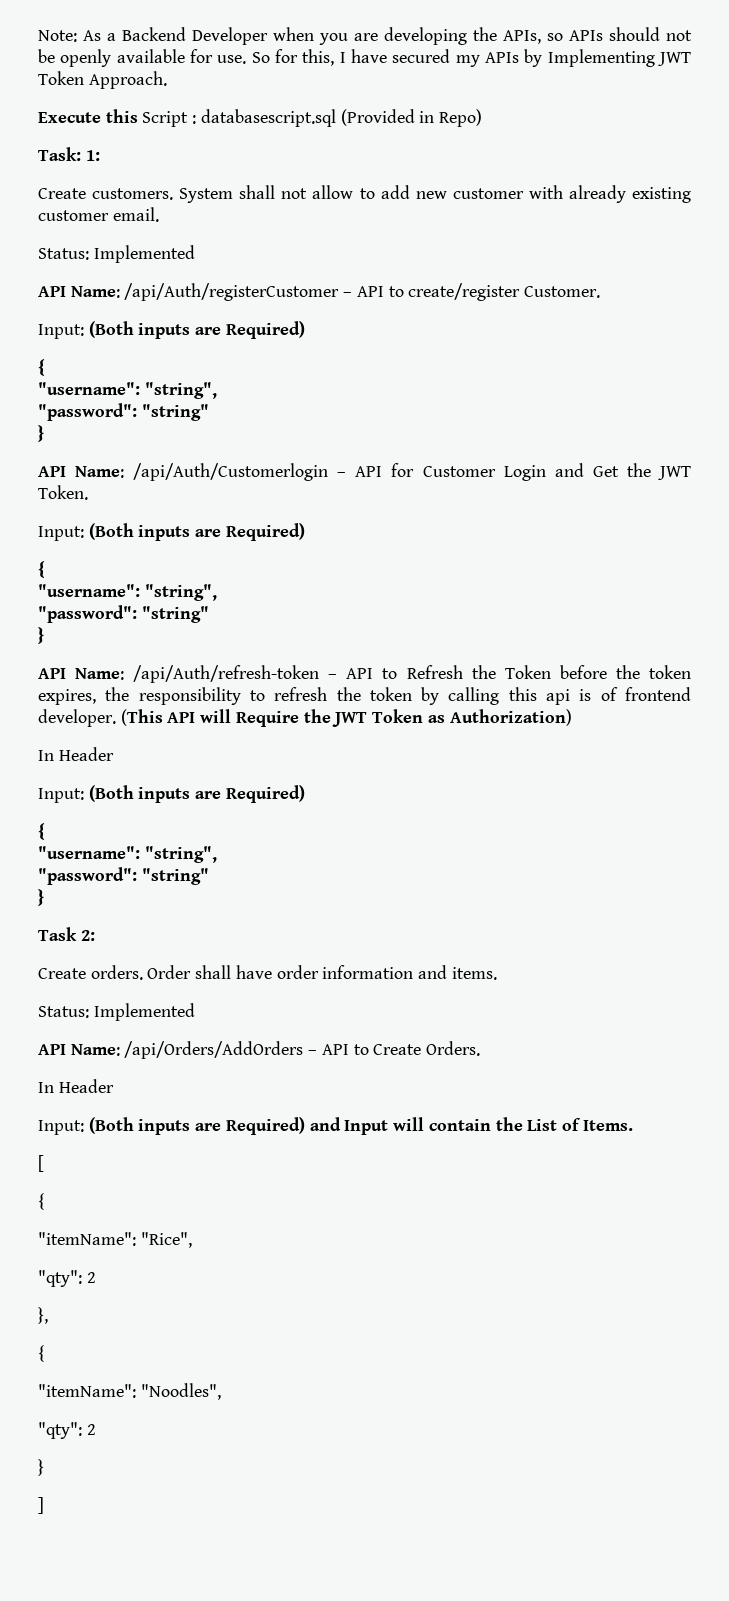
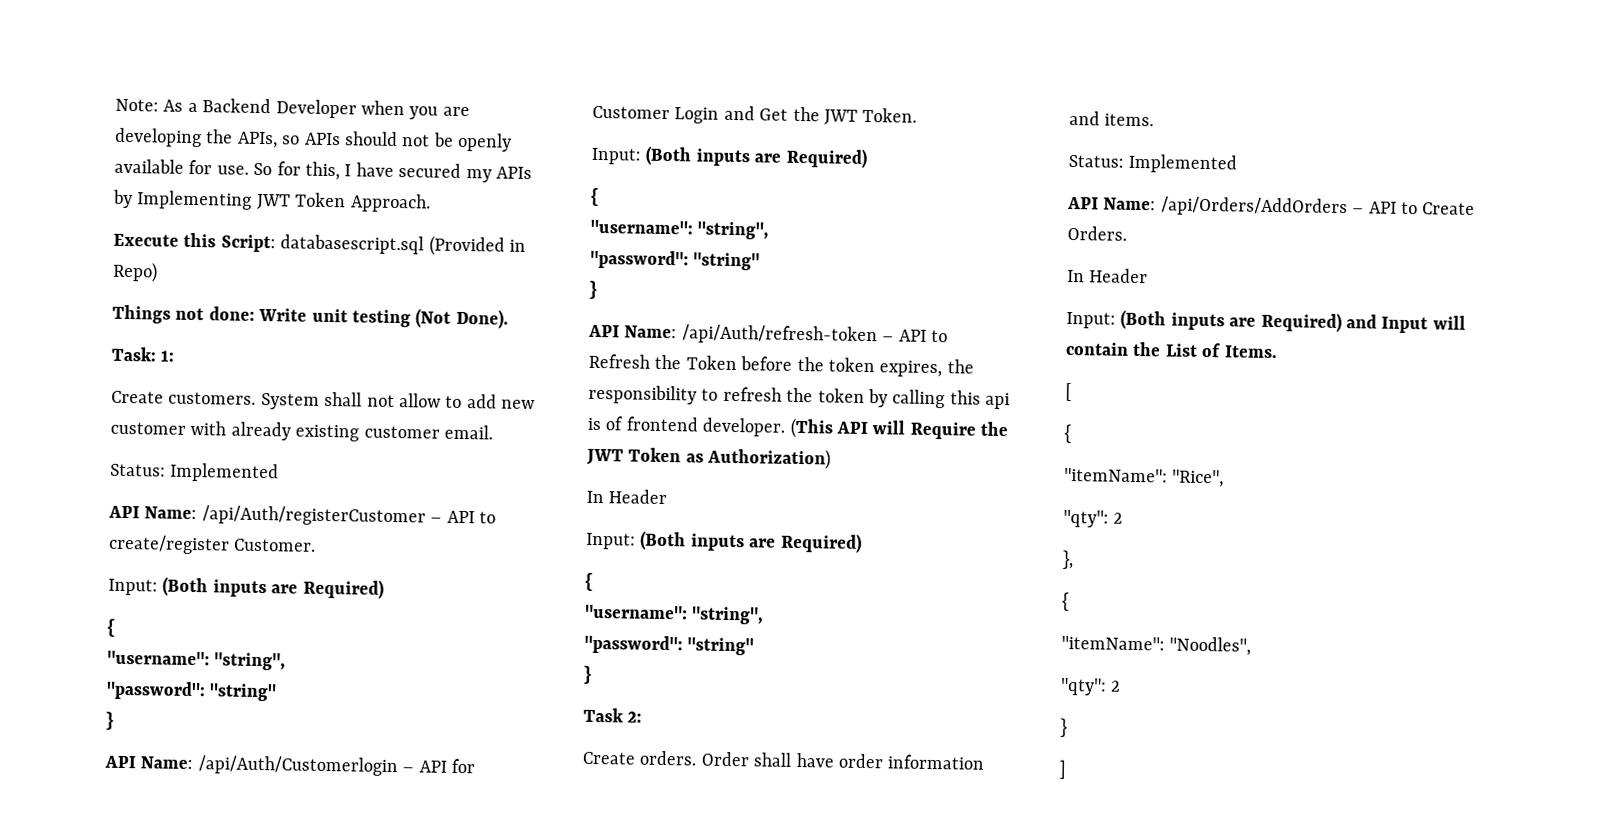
- Execute this Script : databasescript.sql (Provided in Repo)
+ Execute this Script: databasescript.sql (Provided in Repo)
+ Things not done: Write unit testing (Not Done).

